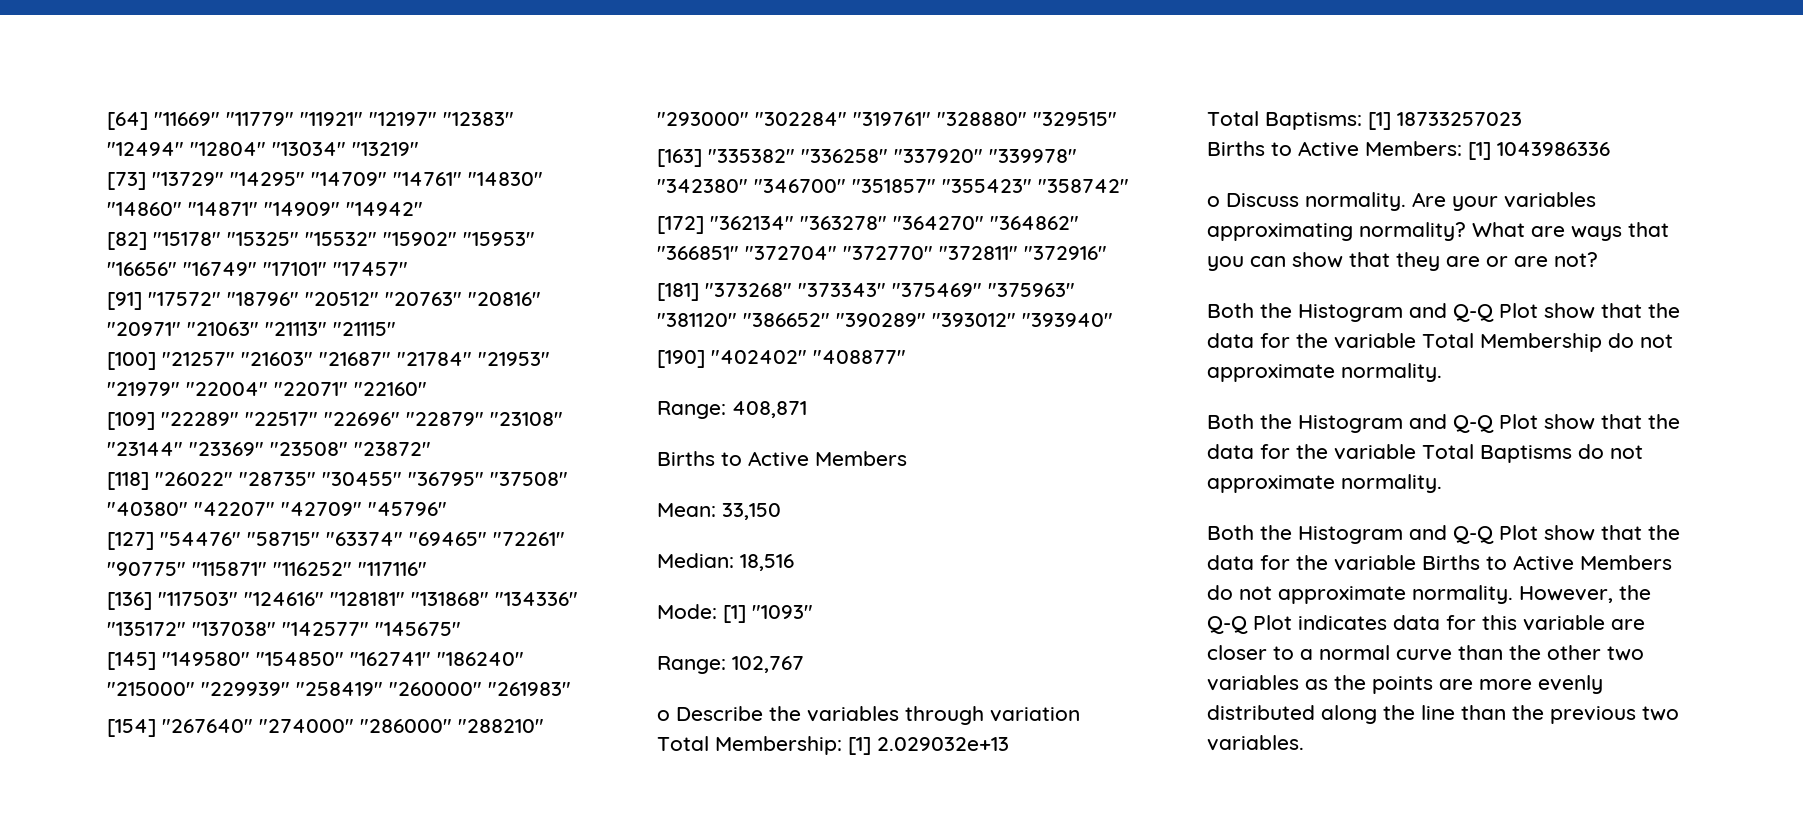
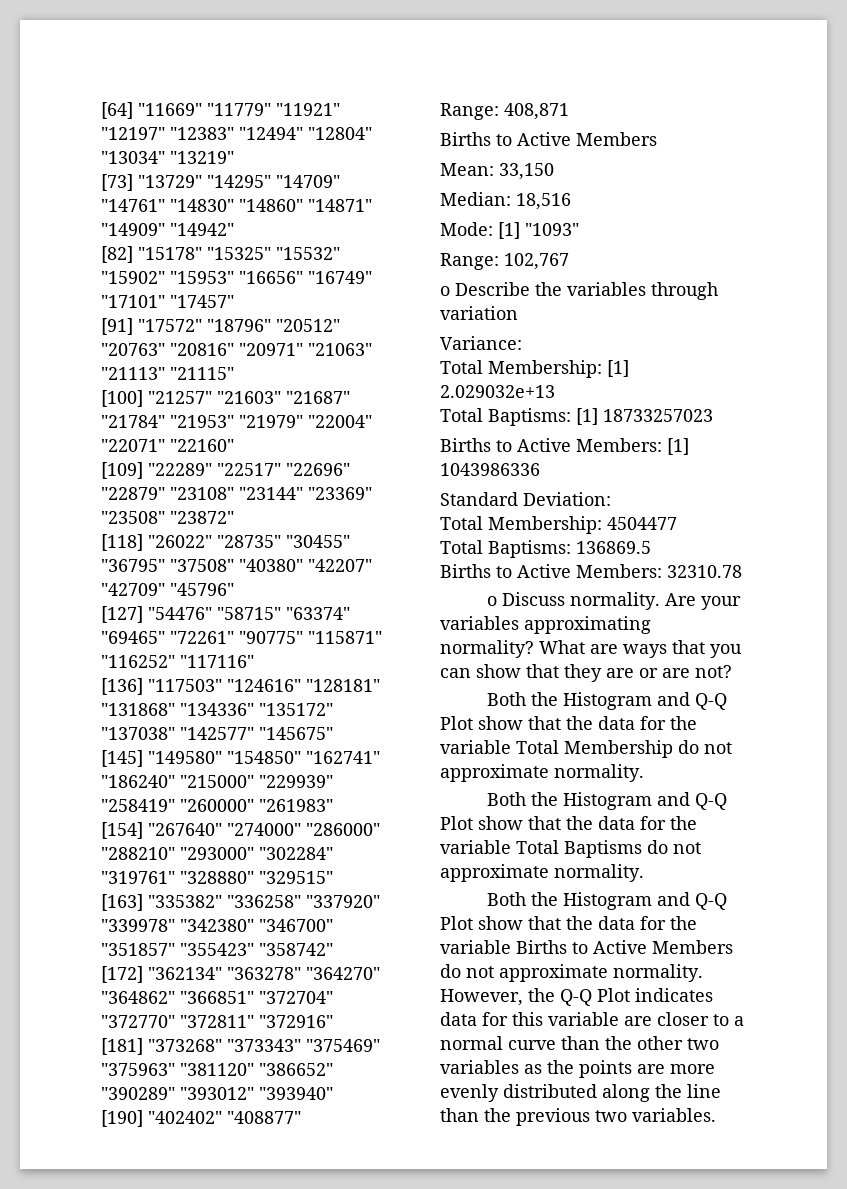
+ Variance:
+ Standard Deviation:
+ Total Membership: 4504477
+ Total Baptisms: 136869.5
+ Births to Active Members: 32310.78

